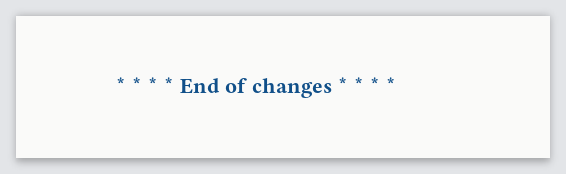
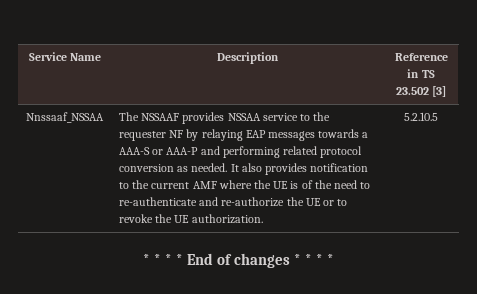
+ Service Name | Description | Reference in TS 23.502 [3]
+ Nnssaaf_NSSAA | The NSSAAF provides NSSAA service to the requester NF by relaying EAP messages towards a AAA-S or AAA-P and performing related protocol conversion as needed. It also provides notification to the current AMF where the UE is of the need to re-authenticate and re-authorize the UE or to revoke the UE authorization. | 5.2.10.5

